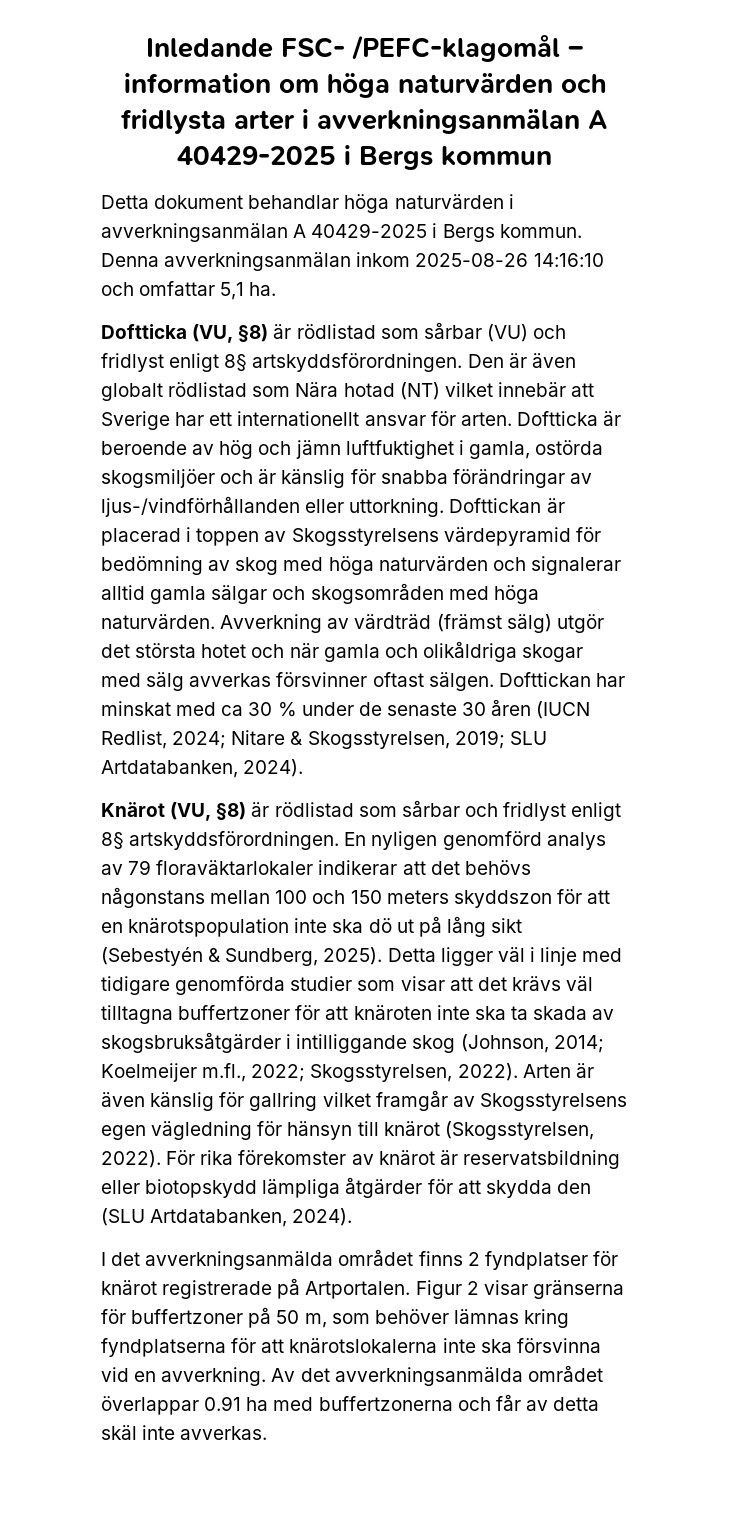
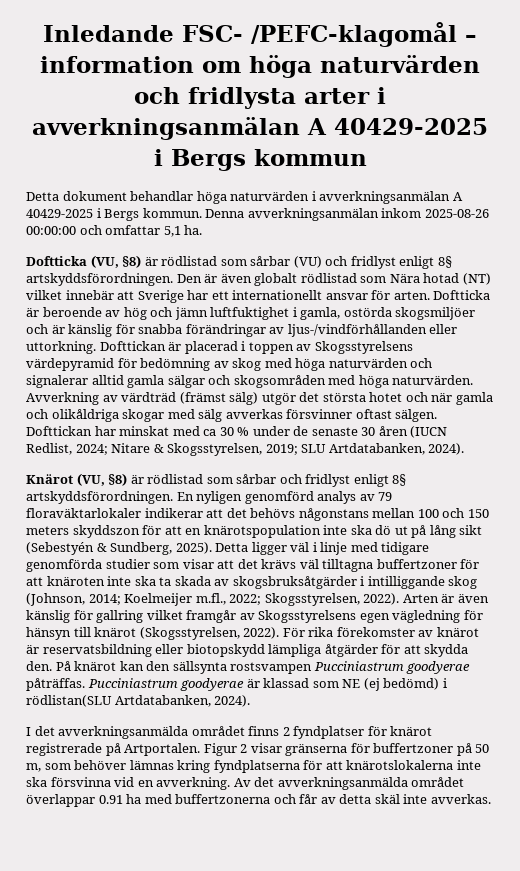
- Denna avverkningsanmälan inkom 2025-08-26 14:16:10 och omfattar 5,1 ha.
+ Denna avverkningsanmälan inkom 2025-08-26 00:00:00 och omfattar 5,1 ha.
- För rika förekomster av knärot är reservatsbildning eller biotopskydd lämpliga åtgärder för att skydda den (SLU Artdatabanken, 2024).
+ För rika förekomster av knärot är reservatsbildning eller biotopskydd lämpliga åtgärder för att skydda den. På knärot kan den sällsynta rostsvampen Pucciniastrum goodyerae påträffas. Pucciniastrum goodyerae är klassad som NE (ej bedömd) i rödlistan(SLU Artdatabanken, 2024).

